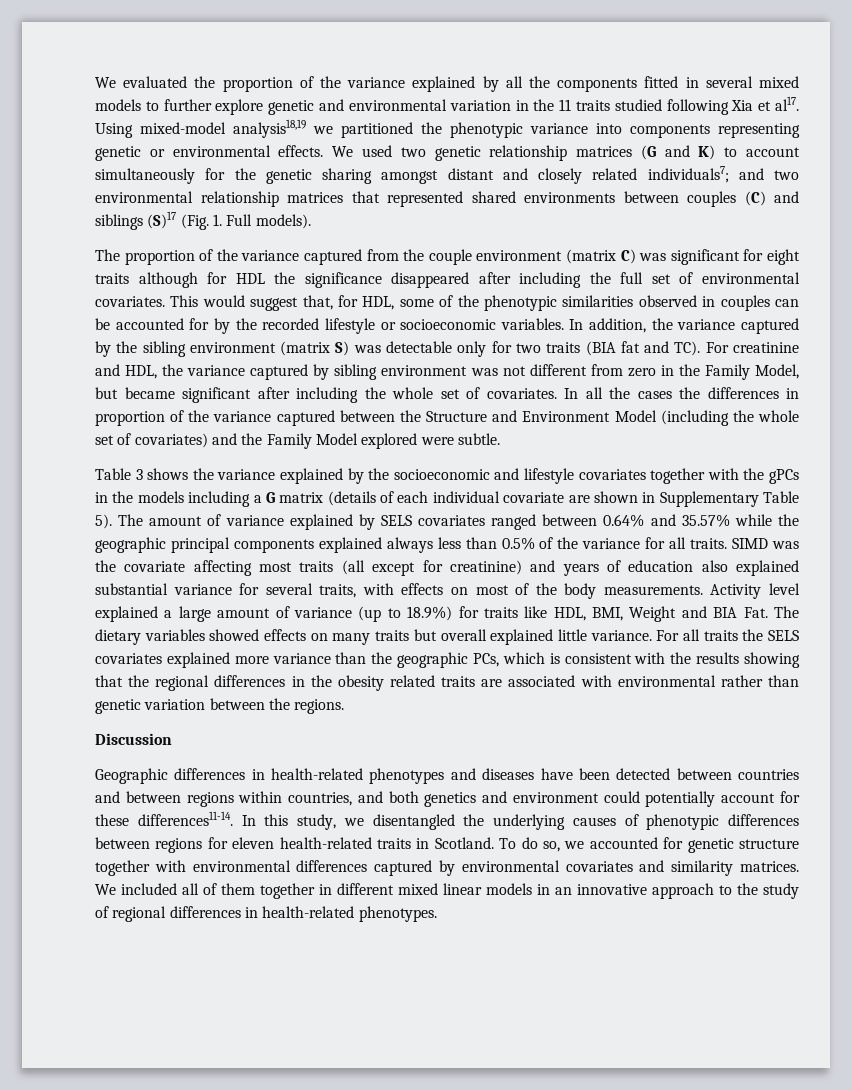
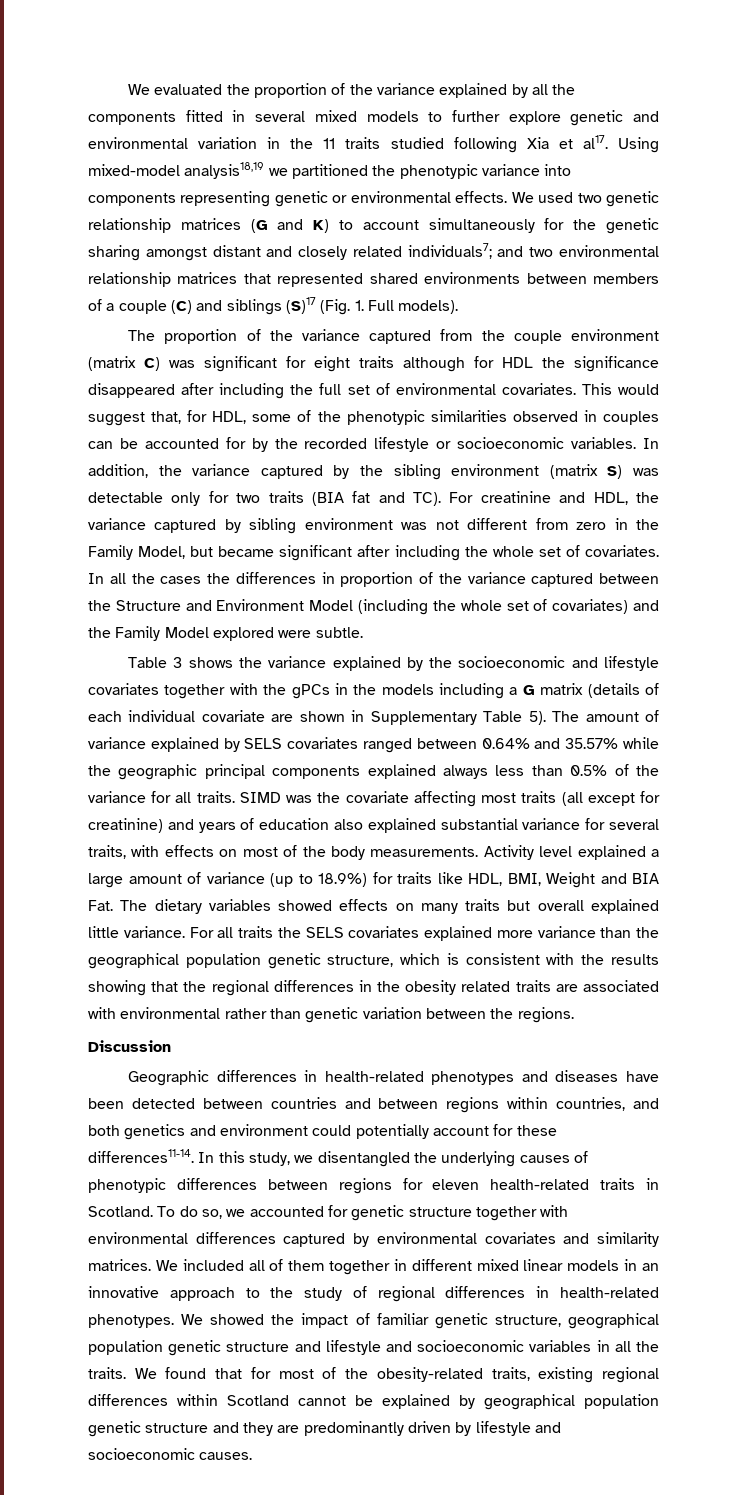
- We used two genetic relationship matrices (G and K) to account simultaneously for the genetic sharing amongst distant and closely related individuals7; and two environmental relationship matrices that represented shared environments between couples (C) and siblings (S)17 (Fig. 1. Full models).
+ We used two genetic relationship matrices (G and K) to account simultaneously for the genetic sharing amongst distant and closely related individuals7; and two environmental relationship matrices that represented shared environments between members of a couple (C) and siblings (S)17 (Fig. 1. Full models).
- For all traits the SELS covariates explained more variance than the geographic PCs, which is consistent with the results showing that the regional differences in the obesity related traits are associated with environmental rather than genetic variation between the regions.
+ For all traits the SELS covariates explained more variance than the geographical population genetic structure, which is consistent with the results showing that the regional differences in the obesity related traits are associated with environmental rather than genetic variation between the regions.
+ We showed the impact of familiar genetic structure, geographical population genetic structure and lifestyle and socioeconomic variables in all the traits. We found that for most of the obesity-related traits, existing regional differences within Scotland cannot be explained by geographical population genetic structure and they are predominantly driven by lifestyle and socioeconomic causes.

